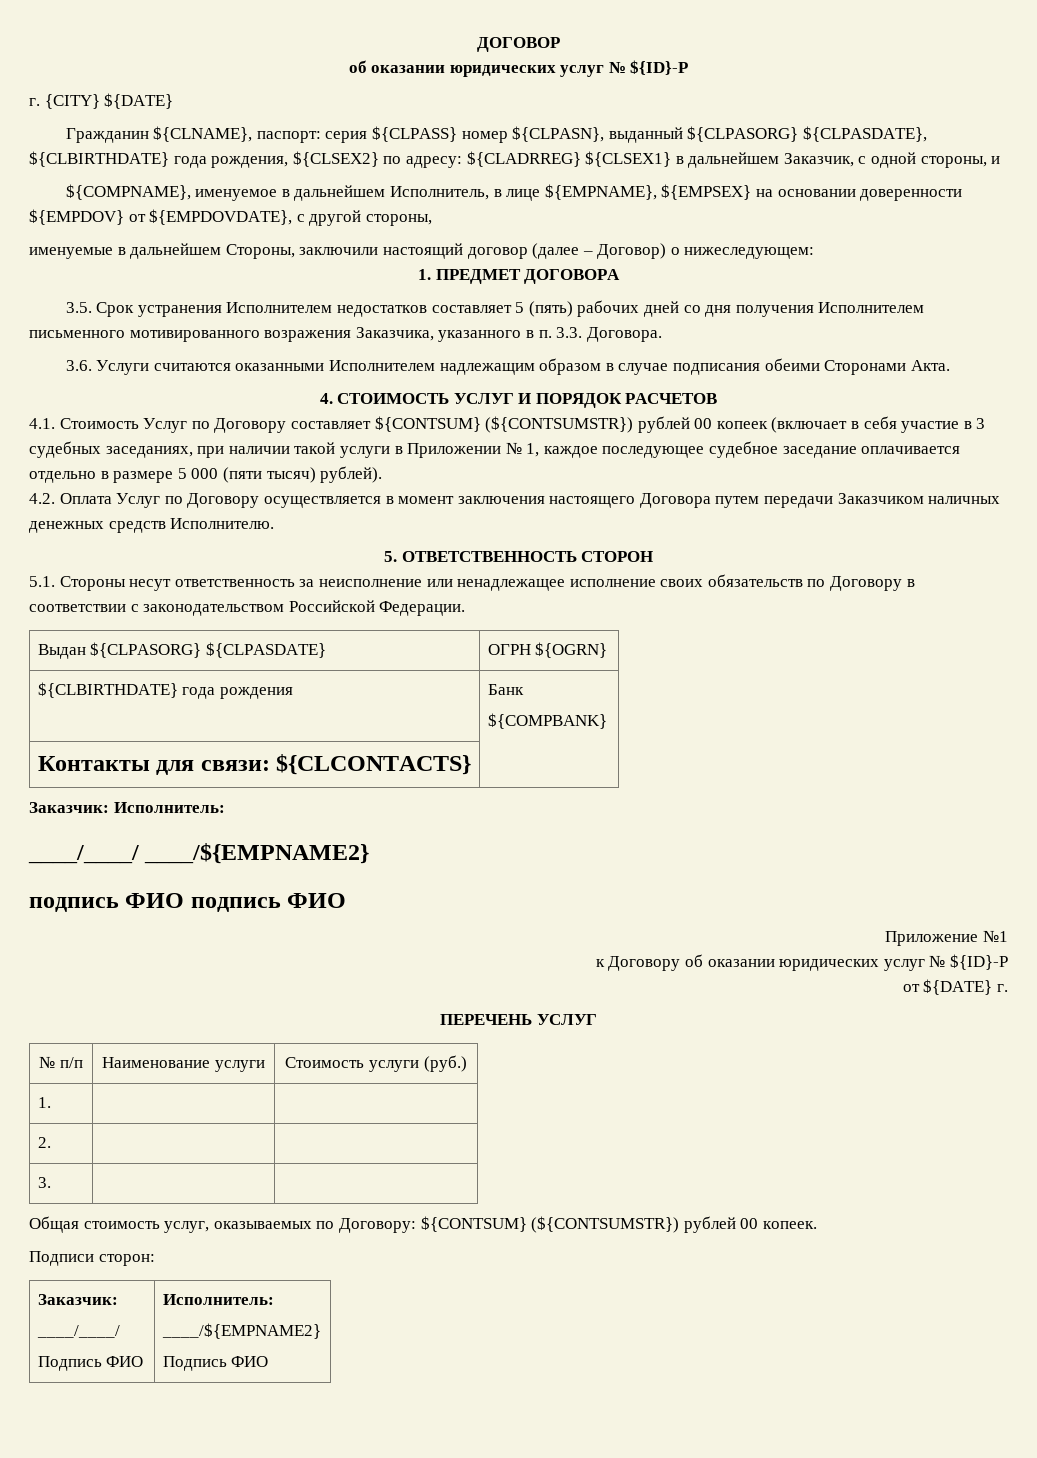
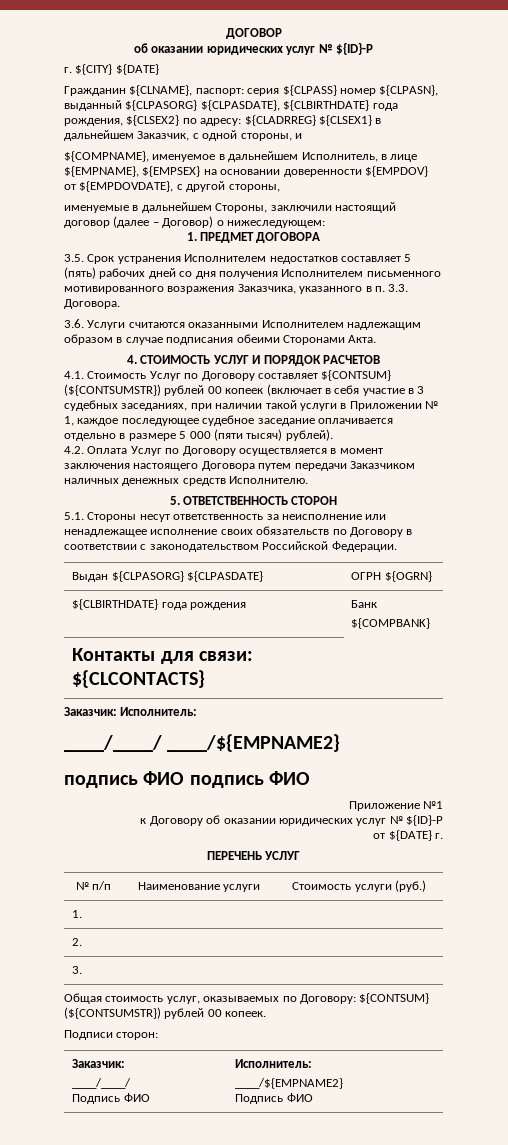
- г. {CITY} ${DATE}
+ г. ${CITY} ${DATE}

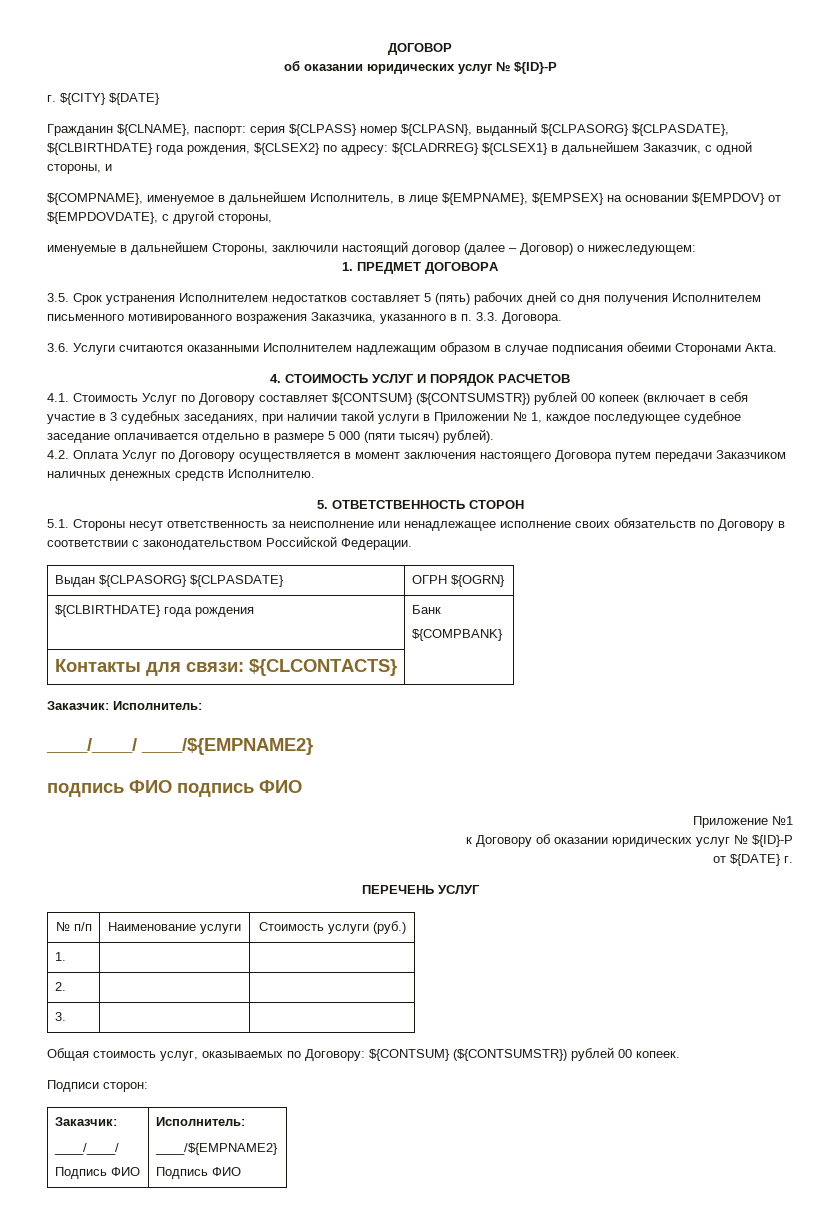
- ${COMPNAME}, именуемое в дальнейшем Исполнитель, в лице ${EMPNAME}, ${EMPSEX} на основании доверенности ${EMPDOV} от ${EMPDOVDATE}, с другой стороны,
+ ${COMPNAME}, именуемое в дальнейшем Исполнитель, в лице ${EMPNAME}, ${EMPSEX} на основании ${EMPDOV} от ${EMPDOVDATE}, с другой стороны,

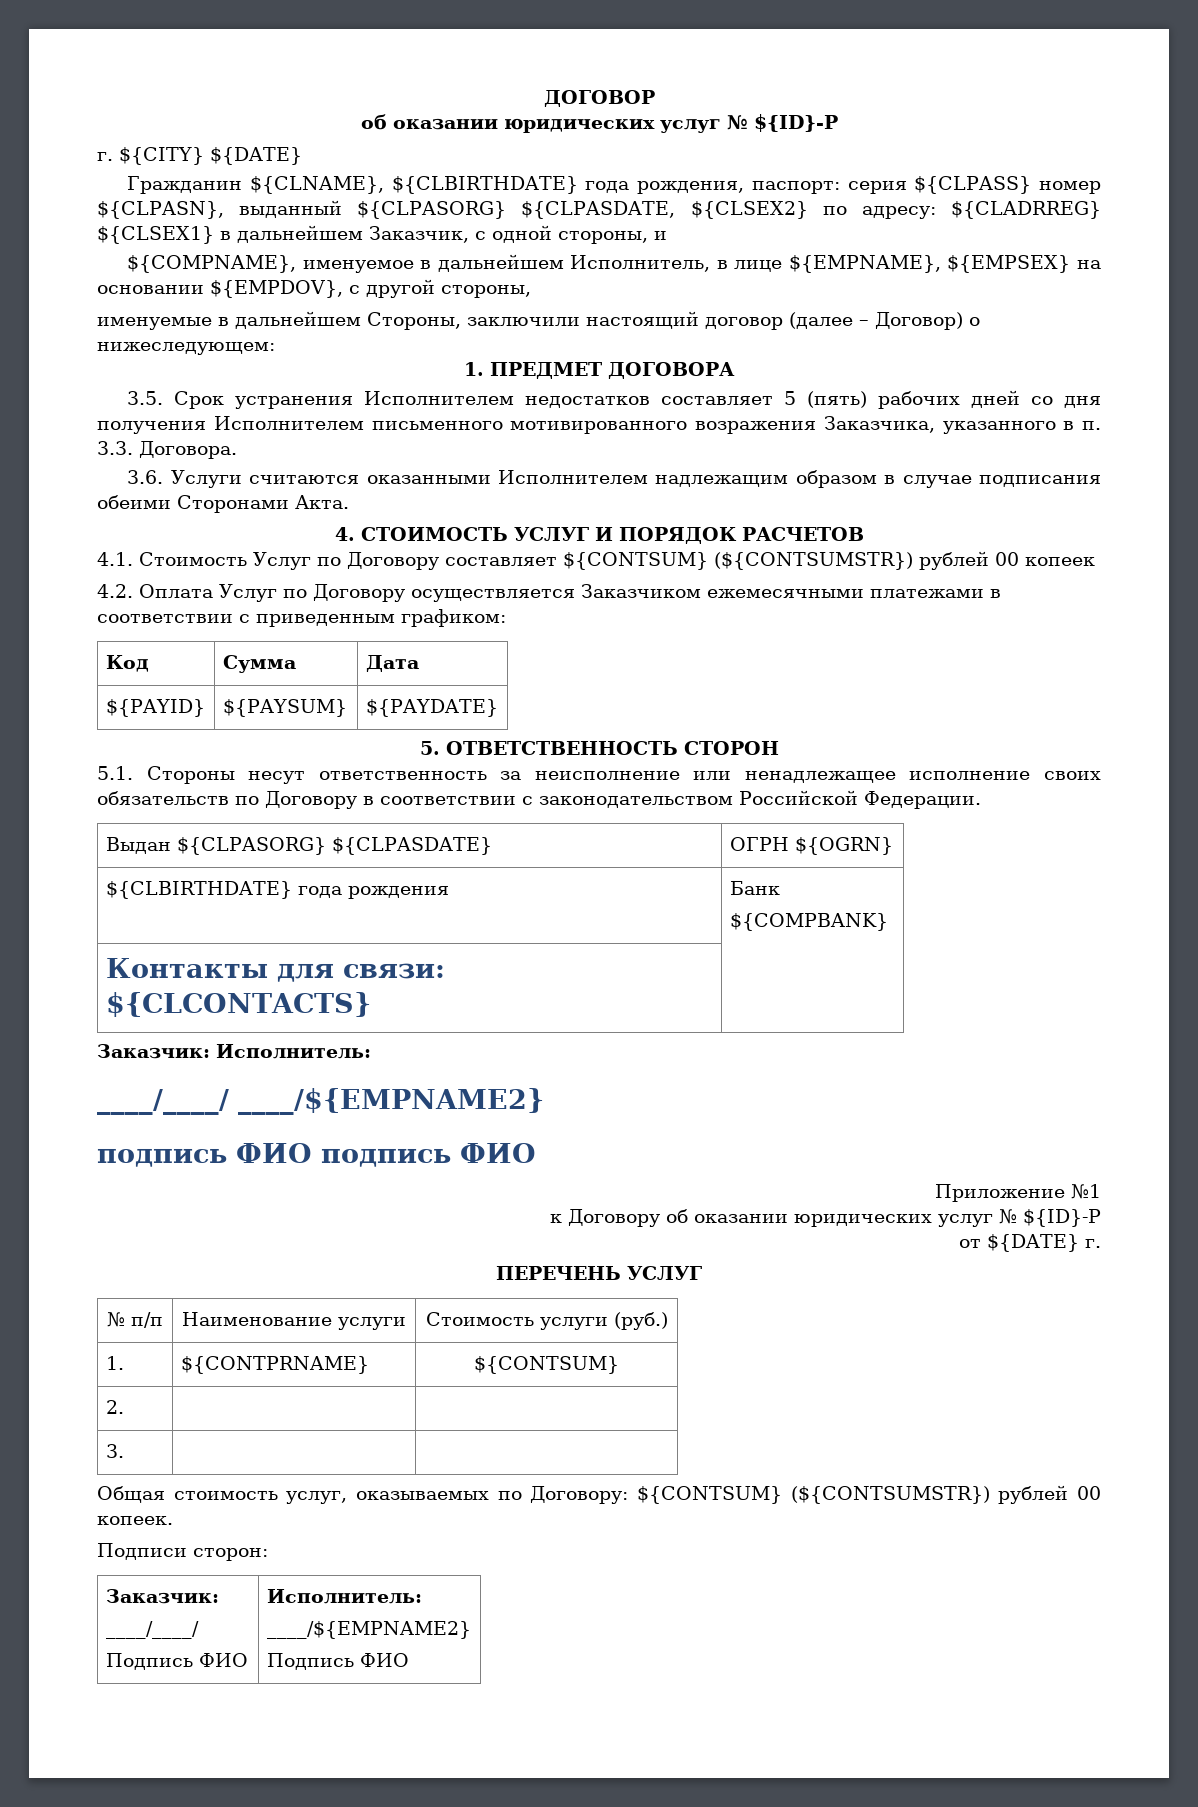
- Гражданин ${CLNAME}, паспорт: серия ${CLPASS} номер ${CLPASN}, выданный ${CLPASORG} ${CLPASDATE}, ${CLBIRTHDATE} года рождения, ${CLSEX2} по адресу: ${CLADRREG} ${CLSEX1} в дальнейшем Заказчик, с одной стороны, и
+ Гражданин ${CLNAME}, ${CLBIRTHDATE} года рождения, паспорт: серия ${CLPASS} номер ${CLPASN}, выданный ${CLPASORG} ${CLPASDATE, ${CLSEX2} по адресу: ${CLADRREG} ${CLSEX1} в дальнейшем Заказчик, с одной стороны, и
- ${COMPNAME}, именуемое в дальнейшем Исполнитель, в лице ${EMPNAME}, ${EMPSEX} на основании ${EMPDOV} от ${EMPDOVDATE}, с другой стороны,
+ ${COMPNAME}, именуемое в дальнейшем Исполнитель, в лице ${EMPNAME}, ${EMPSEX} на основании ${EMPDOV}, с другой стороны,
- 4.1. Стоимость Услуг по Договору составляет ${CONTSUM} (${CONTSUMSTR}) рублей 00 копеек (включает в себя участие в 3 судебных заседаниях, при наличии такой услуги в Приложении № 1, каждое последующее судебное заседание оплачивается отдельно в размере 5 000 (пяти тысяч) рублей).
+ 4.1. Стоимость Услуг по Договору составляет ${CONTSUM} (${CONTSUMSTR}) рублей 00 копеек
- 4.2. Оплата Услуг по Договору осуществляется в момент заключения настоящего Договора путем передачи Заказчиком наличных денежных средств Исполнителю.
+ 4.2. Оплата Услуг по Договору осуществляется Заказчиком ежемесячными платежами в соответствии с приведенным графиком:
+ Код | Сумма | Дата
+ ${PAYID} | ${PAYSUM} | ${PAYDATE}
- 1. | |
+ 1. | ${CONTPRNAME} | ${CONTSUM}

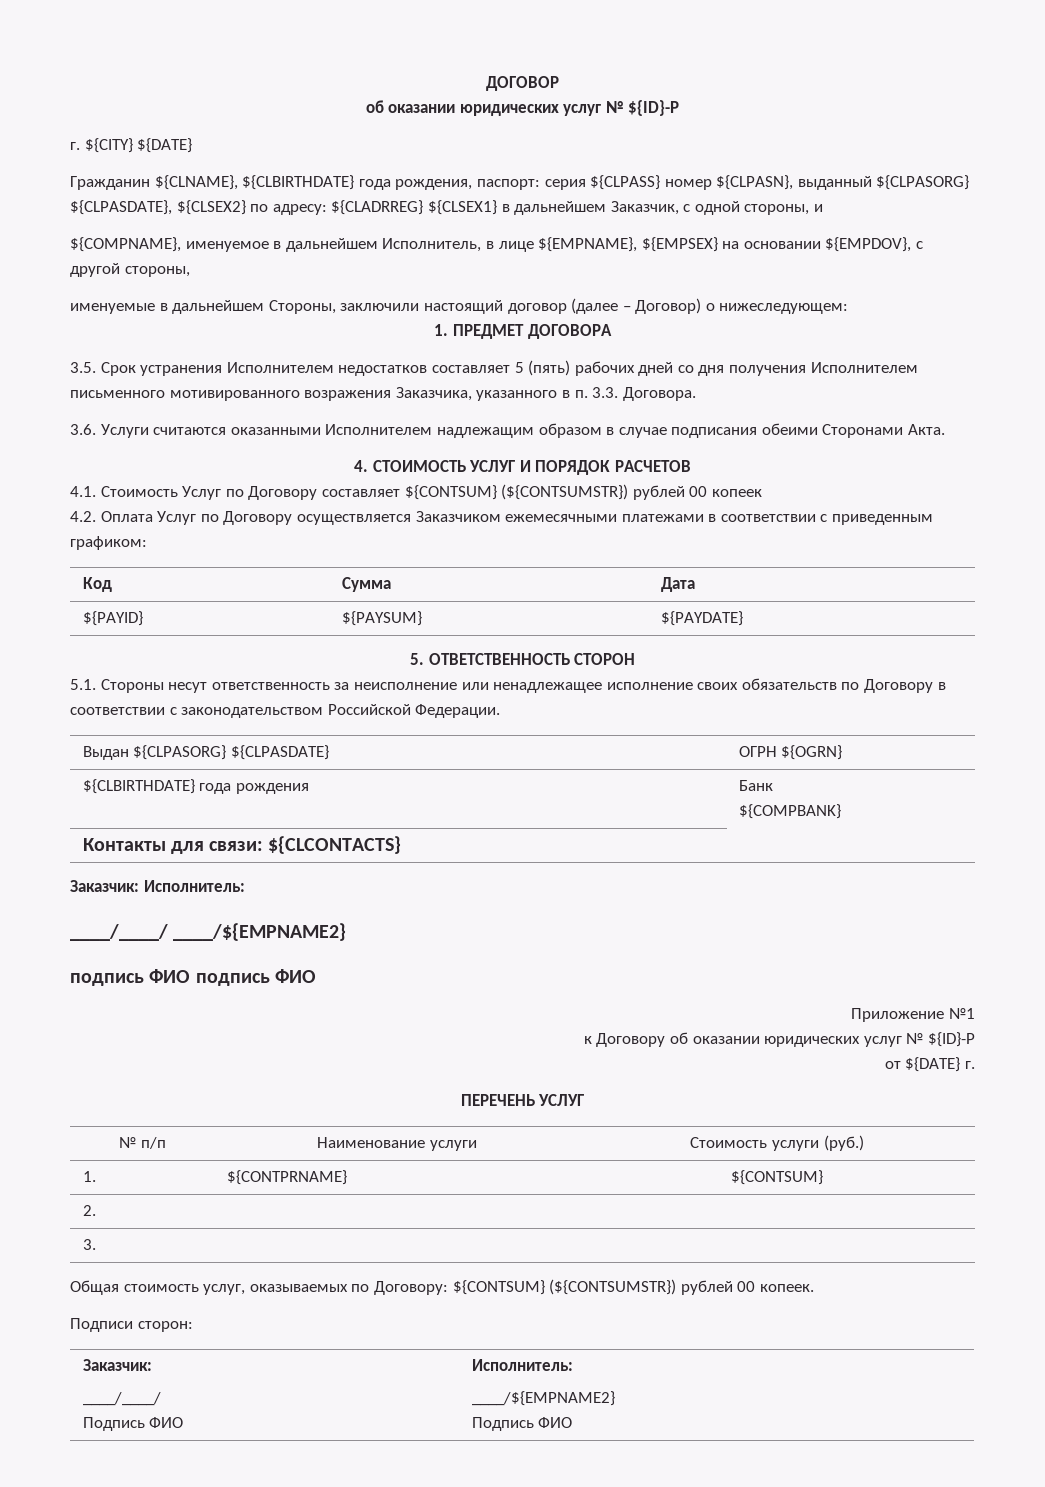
- Гражданин ${CLNAME}, ${CLBIRTHDATE} года рождения, паспорт: серия ${CLPASS} номер ${CLPASN}, выданный ${CLPASORG} ${CLPASDATE, ${CLSEX2} по адресу: ${CLADRREG} ${CLSEX1} в дальнейшем Заказчик, с одной стороны, и
+ Гражданин ${CLNAME}, ${CLBIRTHDATE} года рождения, паспорт: серия ${CLPASS} номер ${CLPASN}, выданный ${CLPASORG} ${CLPASDATE}, ${CLSEX2} по адресу: ${CLADRREG} ${CLSEX1} в дальнейшем Заказчик, с одной стороны, и

